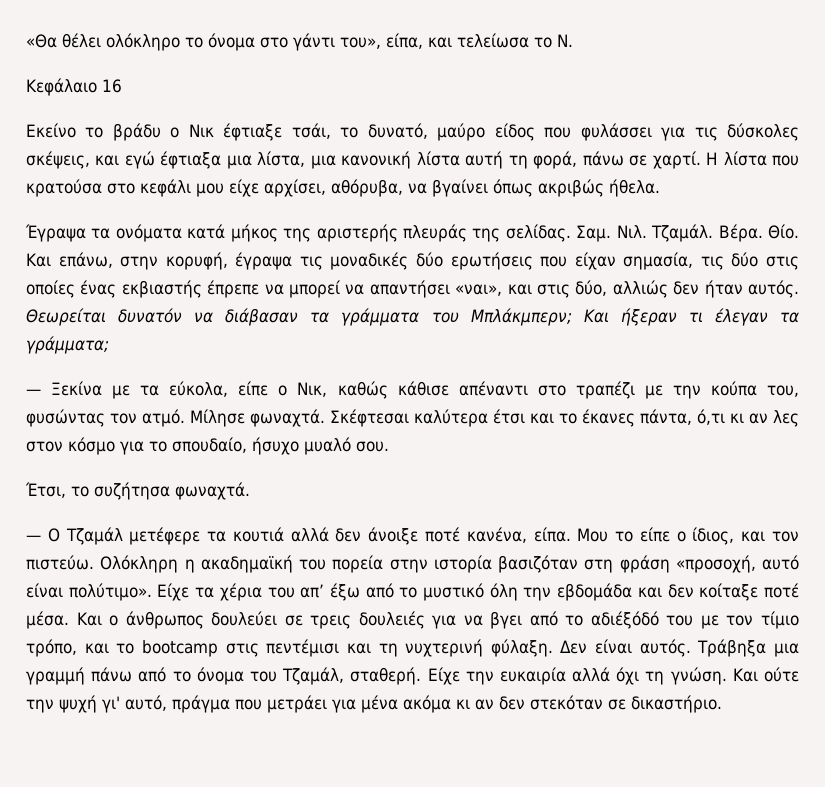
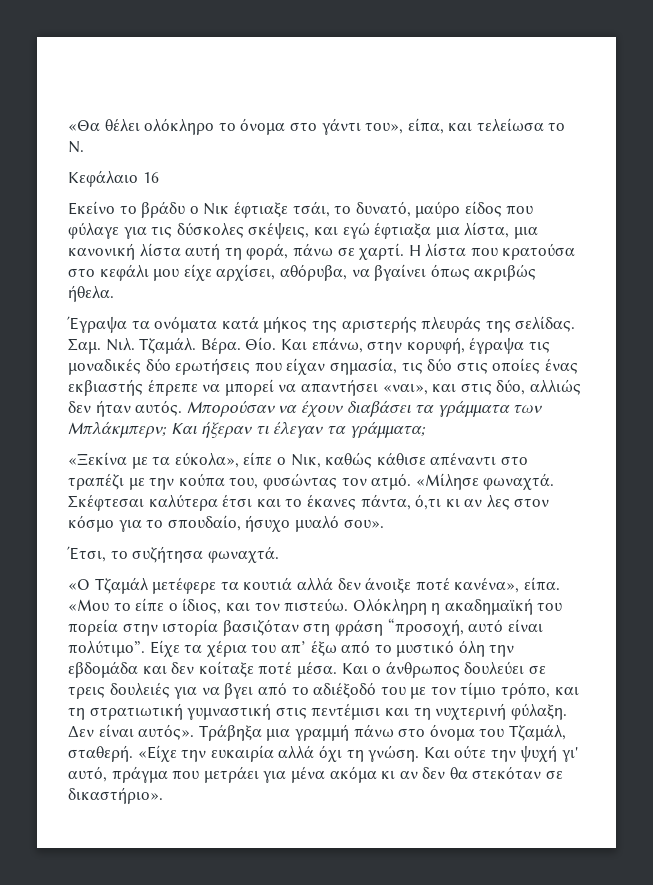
- Εκείνο το βράδυ ο Νικ έφτιαξε τσάι, το δυνατό, μαύρο είδος που φυλάσσει για τις δύσκολες σκέψεις, και εγώ έφτιαξα μια λίστα, μια κανονική λίστα αυτή τη φορά, πάνω σε χαρτί.
+ Εκείνο το βράδυ ο Νικ έφτιαξε τσάι, το δυνατό, μαύρο είδος που φύλαγε για τις δύσκολες σκέψεις, και εγώ έφτιαξα μια λίστα, μια κανονική λίστα αυτή τη φορά, πάνω σε χαρτί.
- Θεωρείται δυνατόν να διάβασαν τα γράμματα του Μπλάκμπερν; Και ήξεραν τι έλεγαν τα γράμματα;
+ Μπορούσαν να έχουν διαβάσει τα γράμματα των Μπλάκμπερν; Και ήξεραν τι έλεγαν τα γράμματα;
- — Ξεκίνα με τα εύκολα, είπε ο Νικ, καθώς κάθισε απέναντι στο τραπέζι με την κούπα του, φυσώντας τον ατμό.
+ «Ξεκίνα με τα εύκολα», είπε ο Νικ, καθώς κάθισε απέναντι στο τραπέζι με την κούπα του, φυσώντας τον ατμό.
- Μίλησε φωναχτά.
+ «Μίλησε φωναχτά.
- Σκέφτεσαι καλύτερα έτσι και το έκανες πάντα, ό,τι κι αν λες στον κόσμο για το σπουδαίο, ήσυχο μυαλό σου.
+ Σκέφτεσαι καλύτερα έτσι και το έκανες πάντα, ό,τι κι αν λες στον κόσμο για το σπουδαίο, ήσυχο μυαλό σου».
- — Ο Τζαμάλ μετέφερε τα κουτιά αλλά δεν άνοιξε ποτέ κανένα, είπα. Μου το είπε ο ίδιος, και τον πιστεύω.
+ «Ο Τζαμάλ μετέφερε τα κουτιά αλλά δεν άνοιξε ποτέ κανένα», είπα. «Μου το είπε ο ίδιος, και τον πιστεύω.
- Ολόκληρη η ακαδημαϊκή του πορεία στην ιστορία βασιζόταν στη φράση «προσοχή, αυτό είναι πολύτιμο».
+ Ολόκληρη η ακαδημαϊκή του πορεία στην ιστορία βασιζόταν στη φράση “προσοχή, αυτό είναι πολύτιμο”.
- Και ο άνθρωπος δουλεύει σε τρεις δουλειές για να βγει από το αδιέξόδό του με τον τίμιο τρόπο, και το bootcamp στις πεντέμισι και τη νυχτερινή φύλαξη.
+ Και ο άνθρωπος δουλεύει σε τρεις δουλειές για να βγει από το αδιέξοδό του με τον τίμιο τρόπο, και τη στρατιωτική γυμναστική στις πεντέμισι και τη νυχτερινή φύλαξη.
- Δεν είναι αυτός.
+ Δεν είναι αυτός».
- Τράβηξα μια γραμμή πάνω από το όνομα του Τζαμάλ, σταθερή.
+ Τράβηξα μια γραμμή πάνω στο όνομα του Τζαμάλ, σταθερή.
- Είχε την ευκαιρία αλλά όχι τη γνώση.
+ «Είχε την ευκαιρία αλλά όχι τη γνώση.
- Και ούτε την ψυχή γι' αυτό, πράγμα που μετράει για μένα ακόμα κι αν δεν στεκόταν σε δικαστήριο.
+ Και ούτε την ψυχή γι' αυτό, πράγμα που μετράει για μένα ακόμα κι αν δεν θα στεκόταν σε δικαστήριο».

